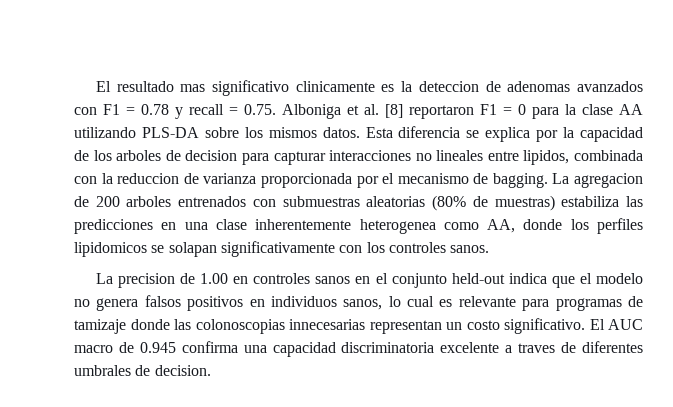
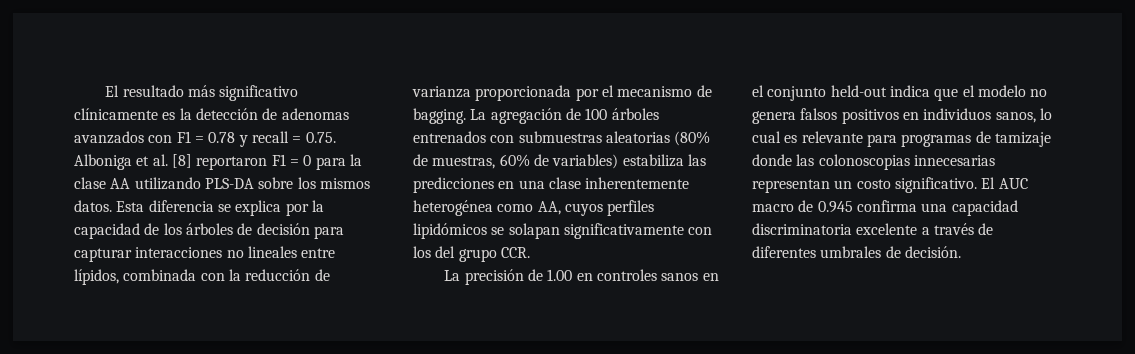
- El resultado mas significativo clinicamente es la deteccion de adenomas avanzados con F1 = 0.78 y recall = 0.75. Alboniga et al. [8] reportaron F1 = 0 para la clase AA utilizando PLS-DA sobre los mismos datos.
+ El resultado más significativo clínicamente es la detección de adenomas avanzados con F1 = 0.78 y recall = 0.75. Alboniga et al. [8] reportaron F1 = 0 para la clase AA utilizando PLS-DA sobre los mismos datos.
- Esta diferencia se explica por la capacidad de los arboles de decision para capturar interacciones no lineales entre lipidos, combinada con la reduccion de varianza proporcionada por el mecanismo de bagging.
+ Esta diferencia se explica por la capacidad de los árboles de decisión para capturar interacciones no lineales entre lípidos, combinada con la reducción de varianza proporcionada por el mecanismo de bagging.
- La agregacion de 200 arboles entrenados con submuestras aleatorias (80% de muestras) estabiliza las predicciones en una clase inherentemente heterogenea como AA, donde los perfiles lipidomicos se solapan significativamente con los controles sanos.
- La precision de 1.00 en controles sanos en el conjunto held-out indica que el modelo no genera falsos positivos en individuos sanos, lo cual es relevante para programas de tamizaje donde las colonoscopias innecesarias representan un costo significativo.
+ La agregación de 100 árboles entrenados con submuestras aleatorias (80% de muestras, 60% de variables) estabiliza las predicciones en una clase inherentemente heterogénea como AA, cuyos perfiles lipidómicos se solapan significativamente con los del grupo CCR.
+ La precisión de 1.00 en controles sanos en el conjunto held-out indica que el modelo no genera falsos positivos en individuos sanos, lo cual es relevante para programas de tamizaje donde las colonoscopias innecesarias representan un costo significativo.
- El AUC macro de 0.945 confirma una capacidad discriminatoria excelente a traves de diferentes umbrales de decision.
+ El AUC macro de 0.945 confirma una capacidad discriminatoria excelente a través de diferentes umbrales de decisión.

